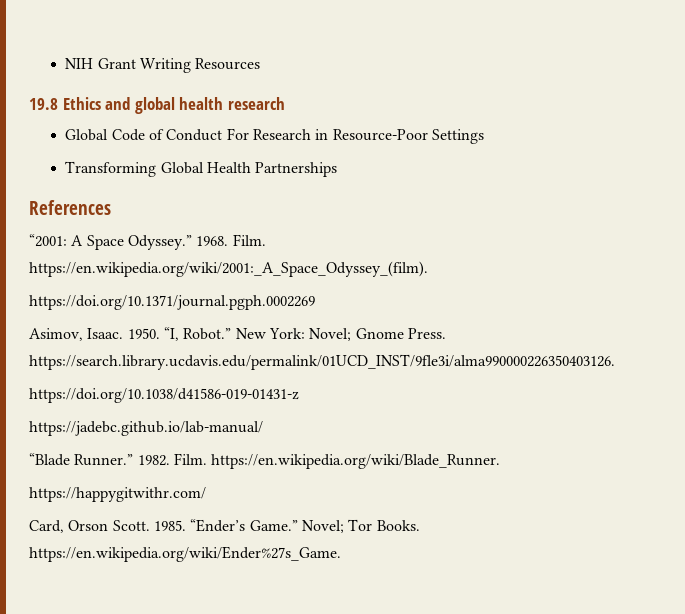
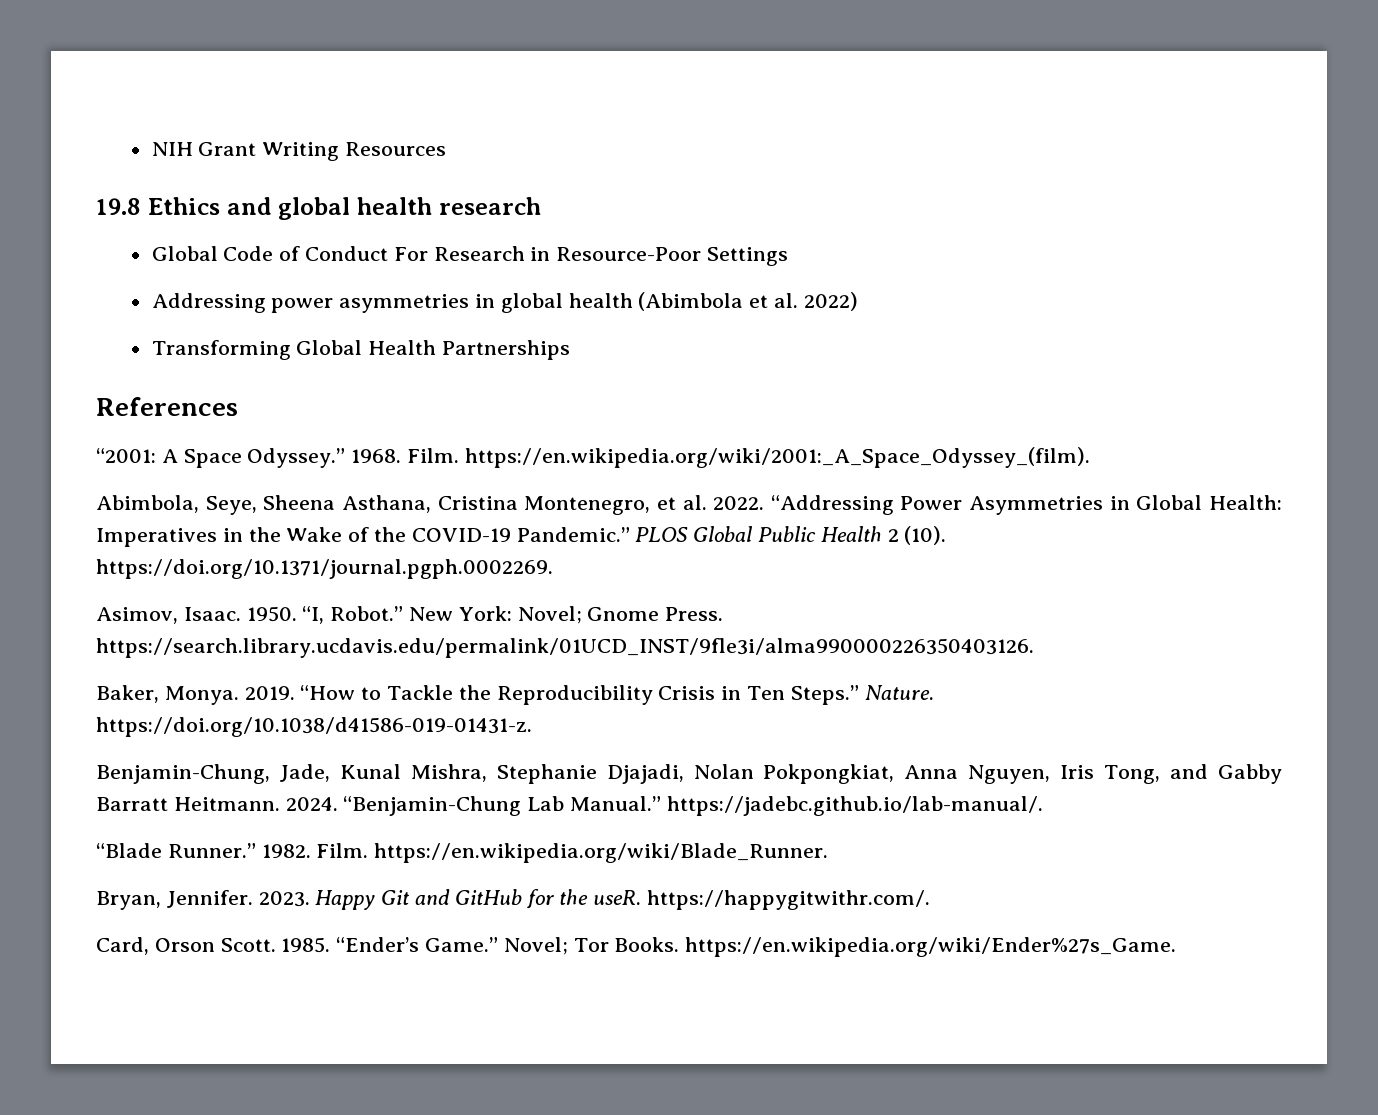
+ Addressing power asymmetries in global health (Abimbola et al. 2022)
- https://doi.org/10.1371/journal.pgph.0002269
+ Abimbola, Seye, Sheena Asthana, Cristina Montenegro, et al. 2022. “Addressing Power Asymmetries in Global Health: Imperatives in the Wake of the COVID-19 Pandemic.” PLOS Global Public Health 2 (10). https://doi.org/10.1371/journal.pgph.0002269.
- https://doi.org/10.1038/d41586-019-01431-z
- https://jadebc.github.io/lab-manual/
+ Baker, Monya. 2019. “How to Tackle the Reproducibility Crisis in Ten Steps.” Nature. https://doi.org/10.1038/d41586-019-01431-z.
+ Benjamin-Chung, Jade, Kunal Mishra, Stephanie Djajadi, Nolan Pokpongkiat, Anna Nguyen, Iris Tong, and Gabby Barratt Heitmann. 2024. “Benjamin-Chung Lab Manual.” https://jadebc.github.io/lab-manual/.
- https://happygitwithr.com/
+ Bryan, Jennifer. 2023. Happy Git and GitHub for the useR. https://happygitwithr.com/.

